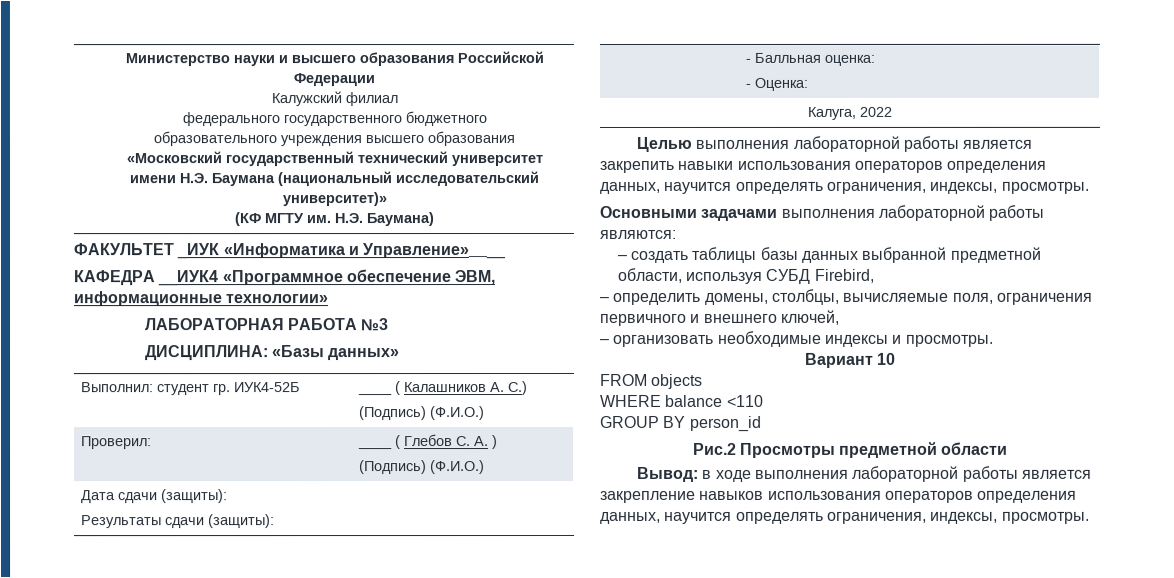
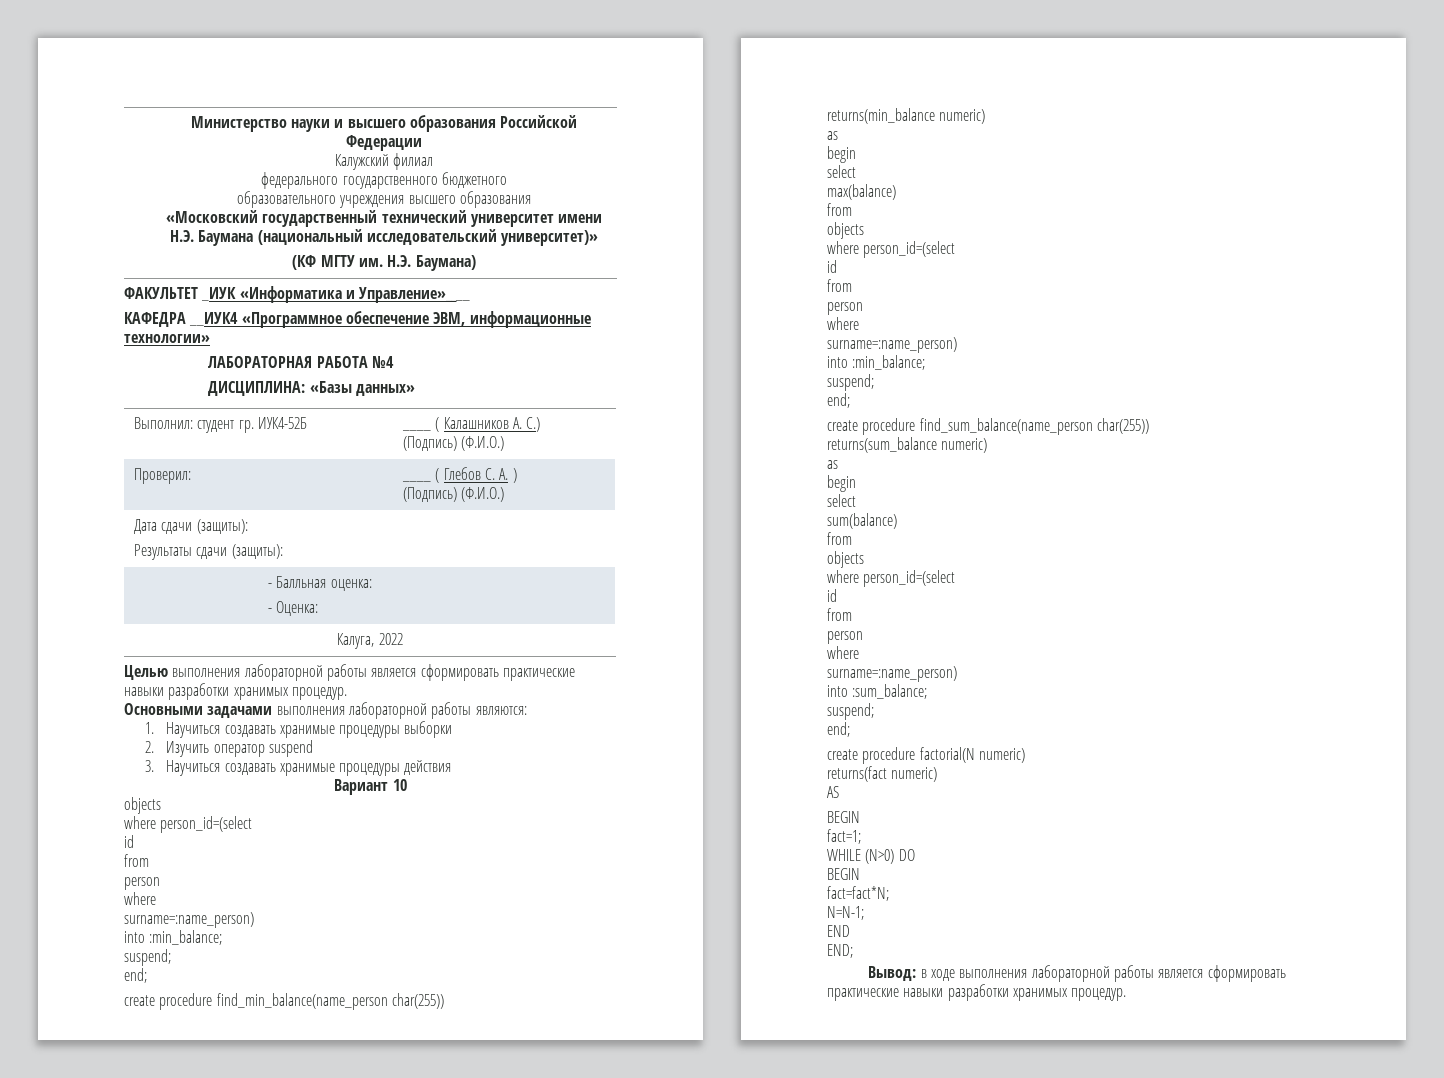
- ЛАБОРАТОРНАЯ РАБОТА №3
+ ЛАБОРАТОРНАЯ РАБОТА №4
- Целью выполнения лабораторной работы является закрепить навыки использования операторов определения данных, научится определять ограничения, индексы, просмотры.
+ Целью выполнения лабораторной работы является сформировать практические навыки разработки хранимых процедур.
- – создать таблицы базы данных выбранной предметной области, используя СУБД Firebird,
- – определить домены, столбцы, вычисляемые поля, ограничения первичного и внешнего ключей,
- – организовать необходимые индексы и просмотры.
+ 1. Научиться создавать хранимые процедуры выборки
+ 2. Изучить оператор suspend
+ 3. Научиться создавать хранимые процедуры действия
  Вариант 10
- FROM objects
- WHERE balance <110
- GROUP BY person_id
- Рис.2 Просмотры предметной области
+ objects
+ where person_id=(select
+ id
+ from
+ person
+ where
+ surname=:name_person)
+ into :min_balance;
+ suspend;
+ end;
+ create procedure find_min_balance(name_person char(255))
+ returns(min_balance numeric)
+ as
+ begin
+ select
+ max(balance)
+ from
+ objects
+ where person_id=(select
+ id
+ from
+ person
+ where
+ surname=:name_person)
+ into :min_balance;
+ suspend;
+ end;
+ create procedure find_sum_balance(name_person char(255))
+ returns(sum_balance numeric)
+ as
+ begin
+ select
+ sum(balance)
+ from
+ objects
+ where person_id=(select
+ id
+ from
+ person
+ where
+ surname=:name_person)
+ into :sum_balance;
+ suspend;
+ end;
+ create procedure factorial(N numeric)
+ returns(fact numeric)
+ AS
+ BEGIN
+ fact=1;
+ WHILE (N>0) DO
+ BEGIN
+ fact=fact*N;
+ N=N-1;
+ END
+ END;
- Вывод: в ходе выполнения лабораторной работы является закрепление навыков использования операторов определения данных, научится определять ограничения, индексы, просмотры.
+ Вывод: в ходе выполнения лабораторной работы является сформировать практические навыки разработки хранимых процедур.

